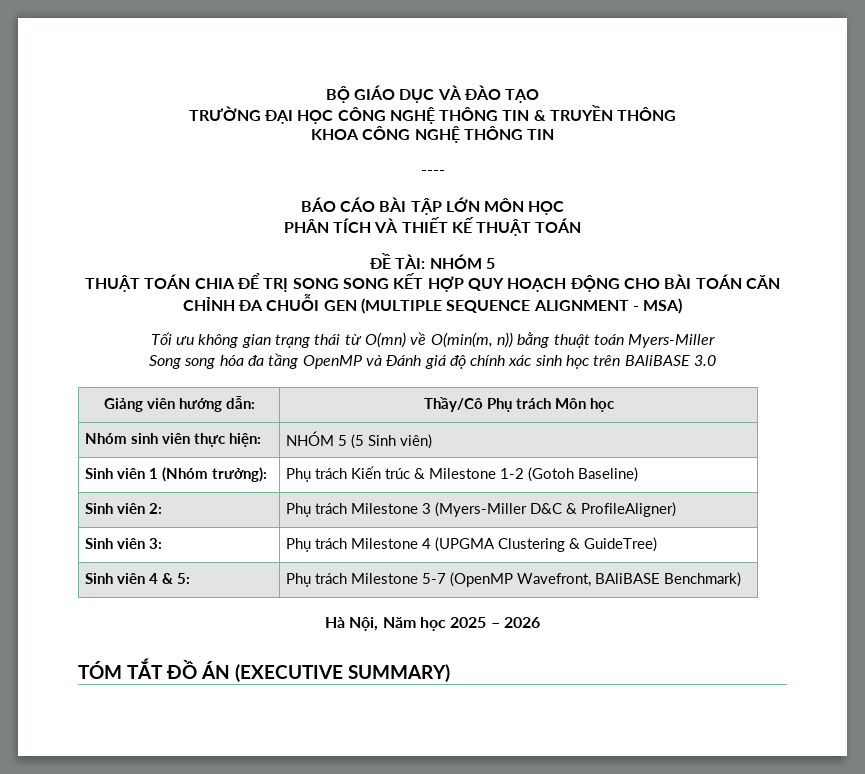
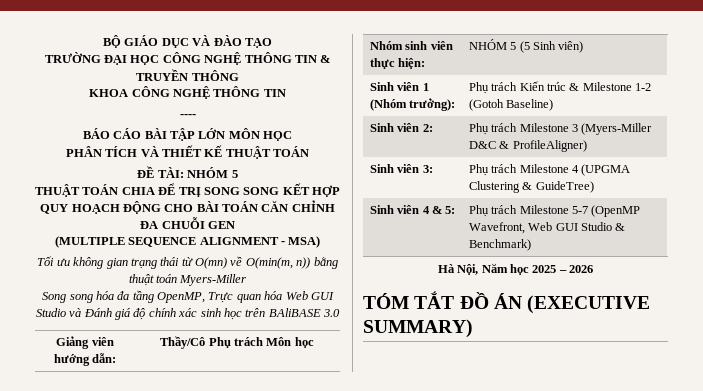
- THUẬT TOÁN CHIA ĐỂ TRỊ SONG SONG KẾT HỢP QUY HOẠCH ĐỘNG CHO BÀI TOÁN CĂN CHỈNH ĐA CHUỖI GEN (MULTIPLE SEQUENCE ALIGNMENT - MSA)
+ THUẬT TOÁN CHIA ĐỂ TRỊ SONG SONG KẾT HỢP QUY HOẠCH ĐỘNG CHO BÀI TOÁN CĂN CHỈNH ĐA CHUỖI GEN
+ (MULTIPLE SEQUENCE ALIGNMENT - MSA)
- Song song hóa đa tầng OpenMP và Đánh giá độ chính xác sinh học trên BAliBASE 3.0
+ Song song hóa đa tầng OpenMP, Trực quan hóa Web GUI Studio và Đánh giá độ chính xác sinh học trên BAliBASE 3.0
- Sinh viên 4 & 5: | Phụ trách Milestone 5-7 (OpenMP Wavefront, BAliBASE Benchmark)
+ Sinh viên 4 & 5: | Phụ trách Milestone 5-7 (OpenMP Wavefront, Web GUI Studio & Benchmark)

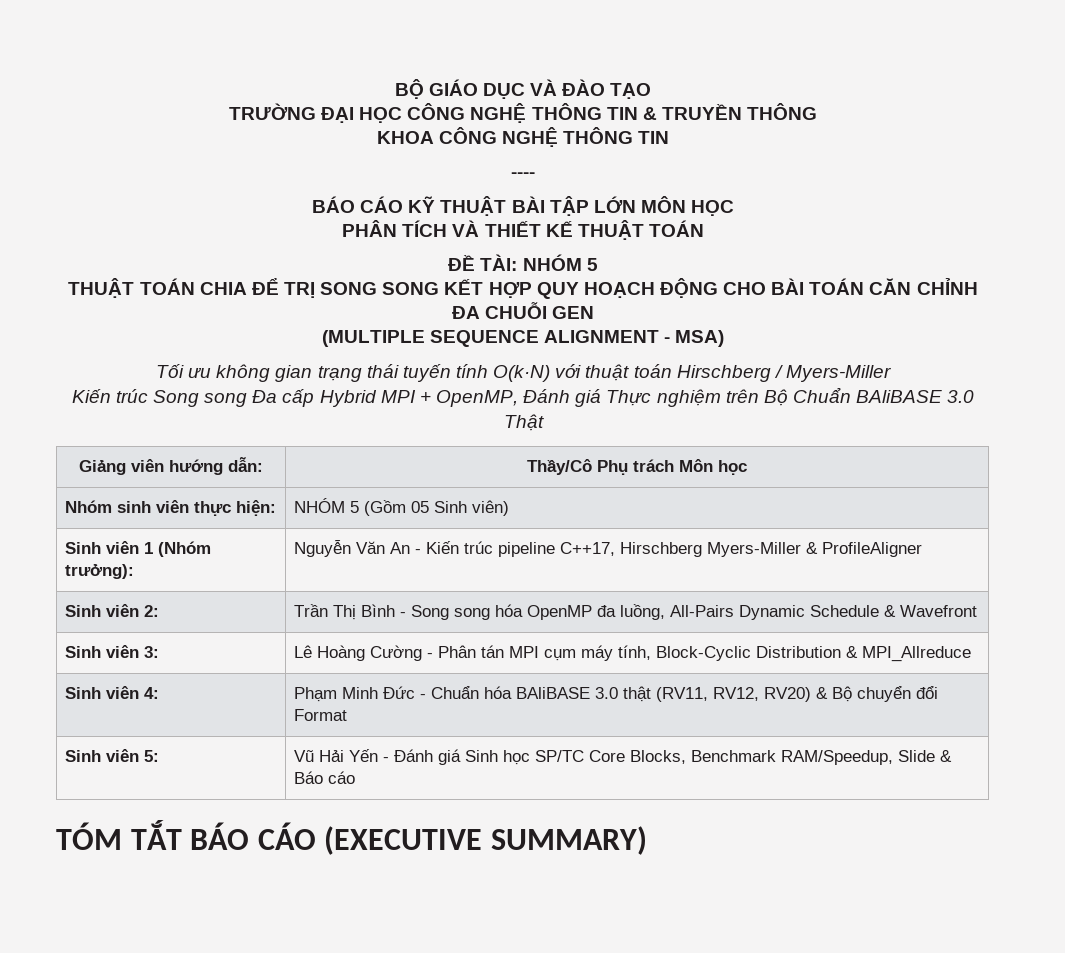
- BÁO CÁO BÀI TẬP LỚN MÔN HỌC
+ BÁO CÁO KỸ THUẬT BÀI TẬP LỚN MÔN HỌC
- Tối ưu không gian trạng thái từ O(mn) về O(min(m, n)) bằng thuật toán Myers-Miller
- Song song hóa đa tầng OpenMP, Trực quan hóa Web GUI Studio và Đánh giá độ chính xác sinh học trên BAliBASE 3.0
+ Tối ưu không gian trạng thái tuyến tính O(k·N) với thuật toán Hirschberg / Myers-Miller
+ Kiến trúc Song song Đa cấp Hybrid MPI + OpenMP, Đánh giá Thực nghiệm trên Bộ Chuẩn BAliBASE 3.0 Thật
- Nhóm sinh viên thực hiện: | NHÓM 5 (5 Sinh viên)
+ Nhóm sinh viên thực hiện: | NHÓM 5 (Gồm 05 Sinh viên)
- Sinh viên 1 (Nhóm trưởng): | Phụ trách Kiến trúc & Milestone 1-2 (Gotoh Baseline)
- Sinh viên 2: | Phụ trách Milestone 3 (Myers-Miller D&C & ProfileAligner)
- Sinh viên 3: | Phụ trách Milestone 4 (UPGMA Clustering & GuideTree)
- Sinh viên 4 & 5: | Phụ trách Milestone 5-7 (OpenMP Wavefront, Web GUI Studio & Benchmark)
- Hà Nội, Năm học 2025 – 2026
+ Sinh viên 1 (Nhóm trưởng): | Nguyễn Văn An - Kiến trúc pipeline C++17, Hirschberg Myers-Miller & ProfileAligner
+ Sinh viên 2: | Trần Thị Bình - Song song hóa OpenMP đa luồng, All-Pairs Dynamic Schedule & Wavefront
+ Sinh viên 3: | Lê Hoàng Cường - Phân tán MPI cụm máy tính, Block-Cyclic Distribution & MPI_Allreduce
+ Sinh viên 4: | Phạm Minh Đức - Chuẩn hóa BAliBASE 3.0 thật (RV11, RV12, RV20) & Bộ chuyển đổi Format
+ Sinh viên 5: | Vũ Hải Yến - Đánh giá Sinh học SP/TC Core Blocks, Benchmark RAM/Speedup, Slide & Báo cáo
- TÓM TẮT ĐỒ ÁN (EXECUTIVE SUMMARY)
+ TÓM TẮT BÁO CÁO (EXECUTIVE SUMMARY)

